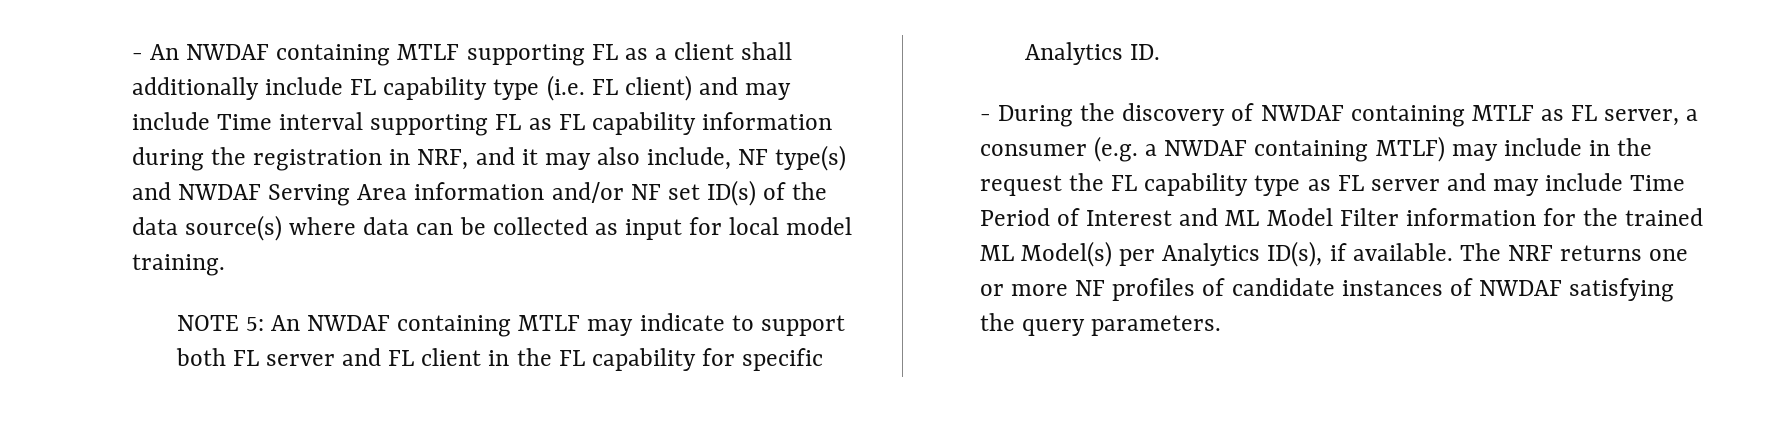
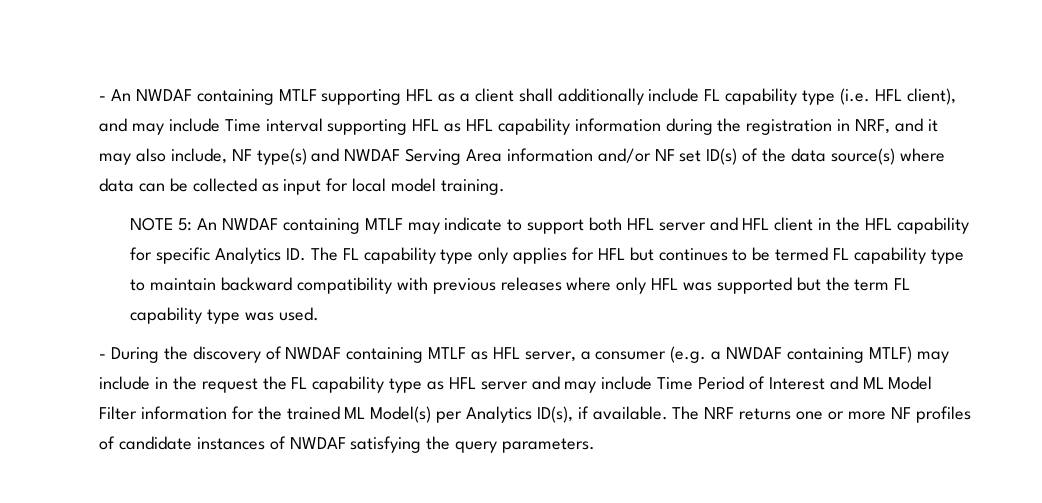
- - An NWDAF containing MTLF supporting FL as a client shall additionally include FL capability type (i.e. FL client) and may include Time interval supporting FL as FL capability information during the registration in NRF, and it may also include, NF type(s) and NWDAF Serving Area information and/or NF set ID(s) of the data source(s) where data can be collected as input for local model training.
+ - An NWDAF containing MTLF supporting HFL as a client shall additionally include FL capability type (i.e. HFL client), and may include Time interval supporting HFL as HFL capability information during the registration in NRF, and it may also include, NF type(s) and NWDAF Serving Area information and/or NF set ID(s) of the data source(s) where data can be collected as input for local model training.
- NOTE 5: An NWDAF containing MTLF may indicate to support both FL server and FL client in the FL capability for specific Analytics ID.
+ NOTE 5: An NWDAF containing MTLF may indicate to support both HFL server and HFL client in the HFL capability for specific Analytics ID. The FL capability type only applies for HFL but continues to be termed FL capability type to maintain backward compatibility with previous releases where only HFL was supported but the term FL capability type was used.
- - During the discovery of NWDAF containing MTLF as FL server, a consumer (e.g. a NWDAF containing MTLF) may include in the request the FL capability type as FL server and may include Time Period of Interest and ML Model Filter information for the trained ML Model(s) per Analytics ID(s), if available.
+ - During the discovery of NWDAF containing MTLF as HFL server, a consumer (e.g. a NWDAF containing MTLF) may include in the request the FL capability type as HFL server and may include Time Period of Interest and ML Model Filter information for the trained ML Model(s) per Analytics ID(s), if available.

